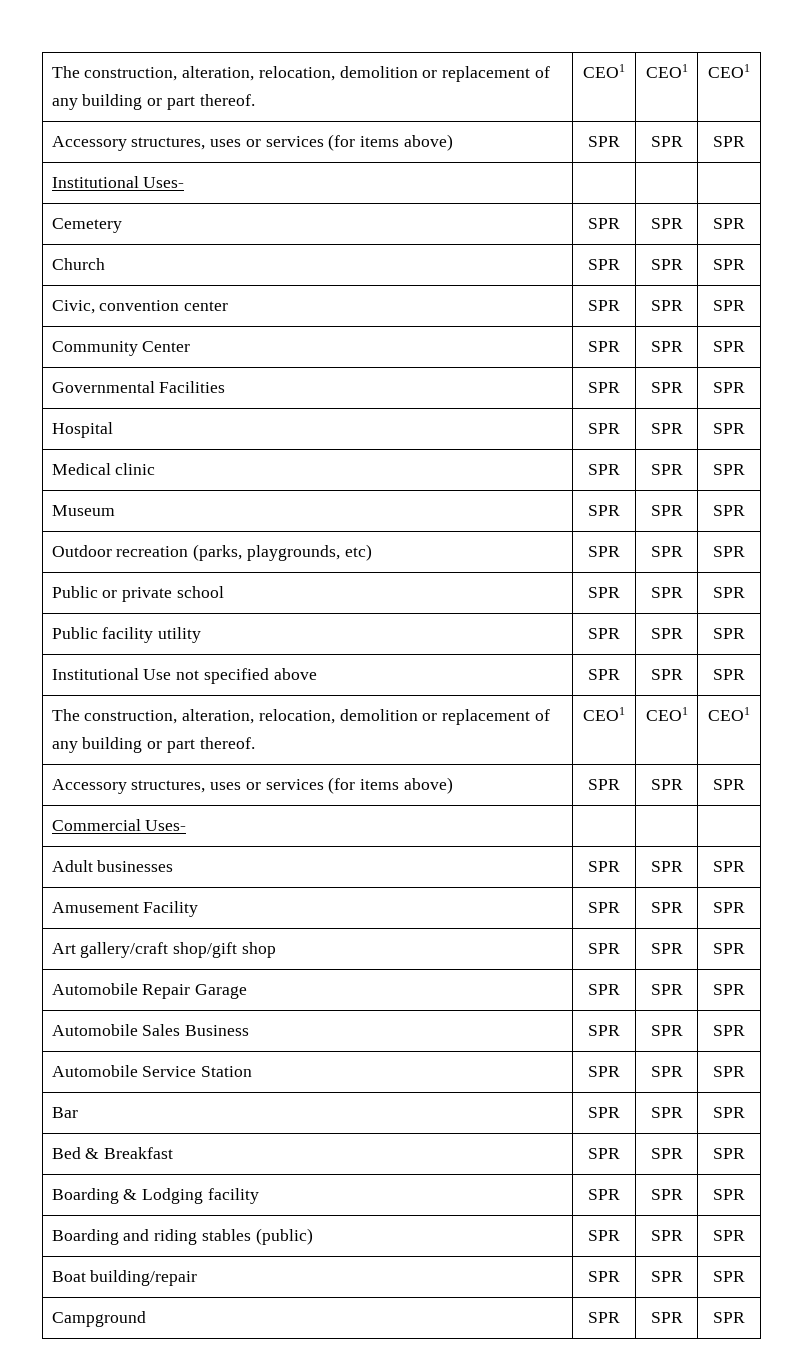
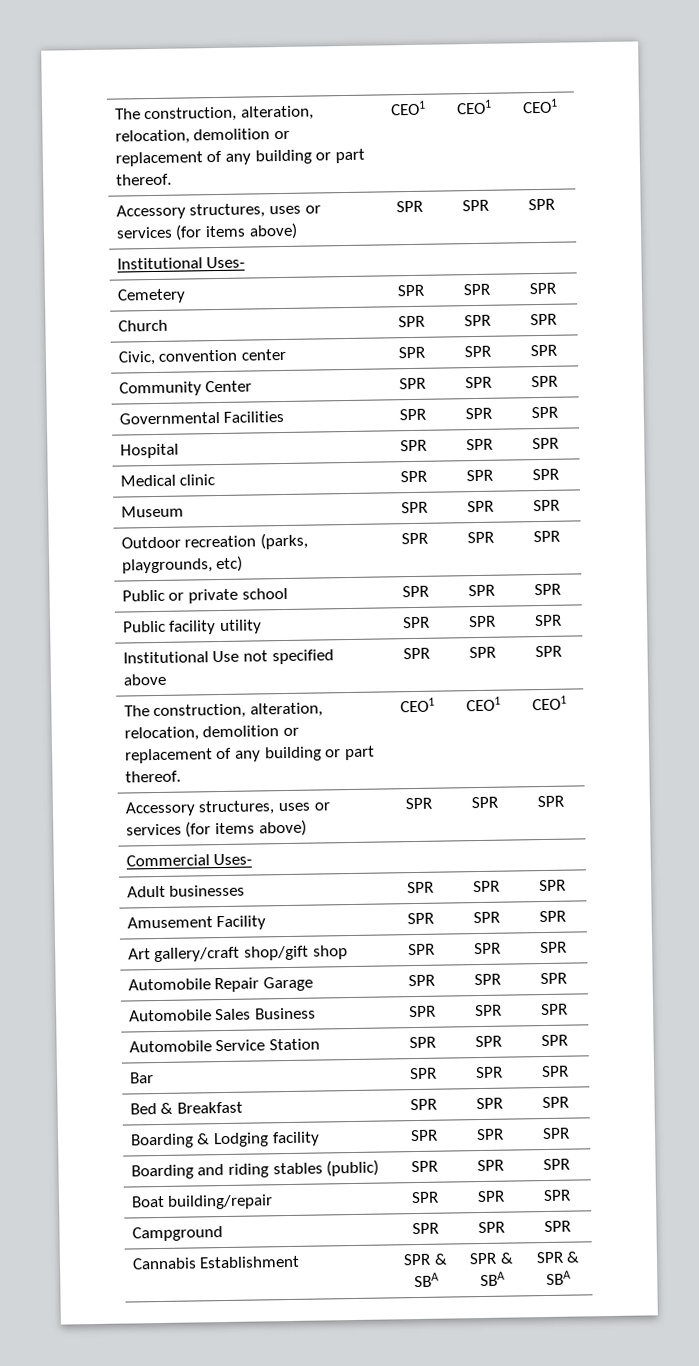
+ Cannabis Establishment | SPR & SBA | SPR & SBA | SPR & SBA

